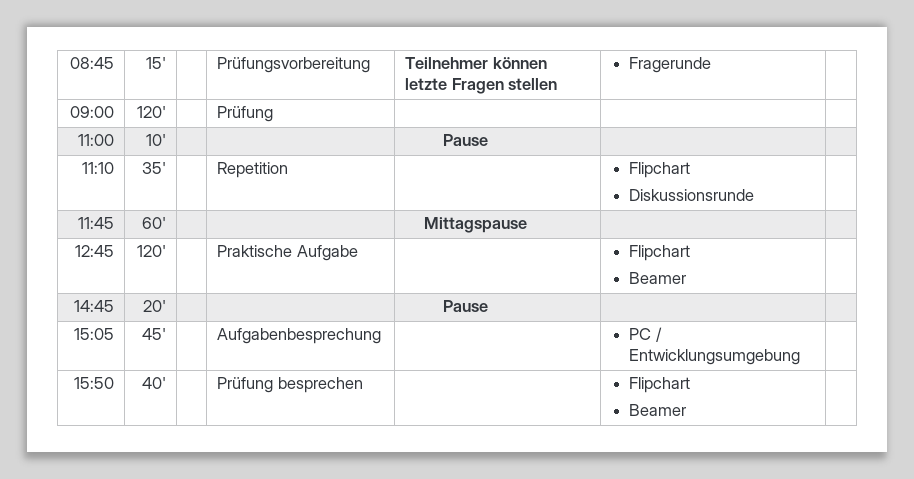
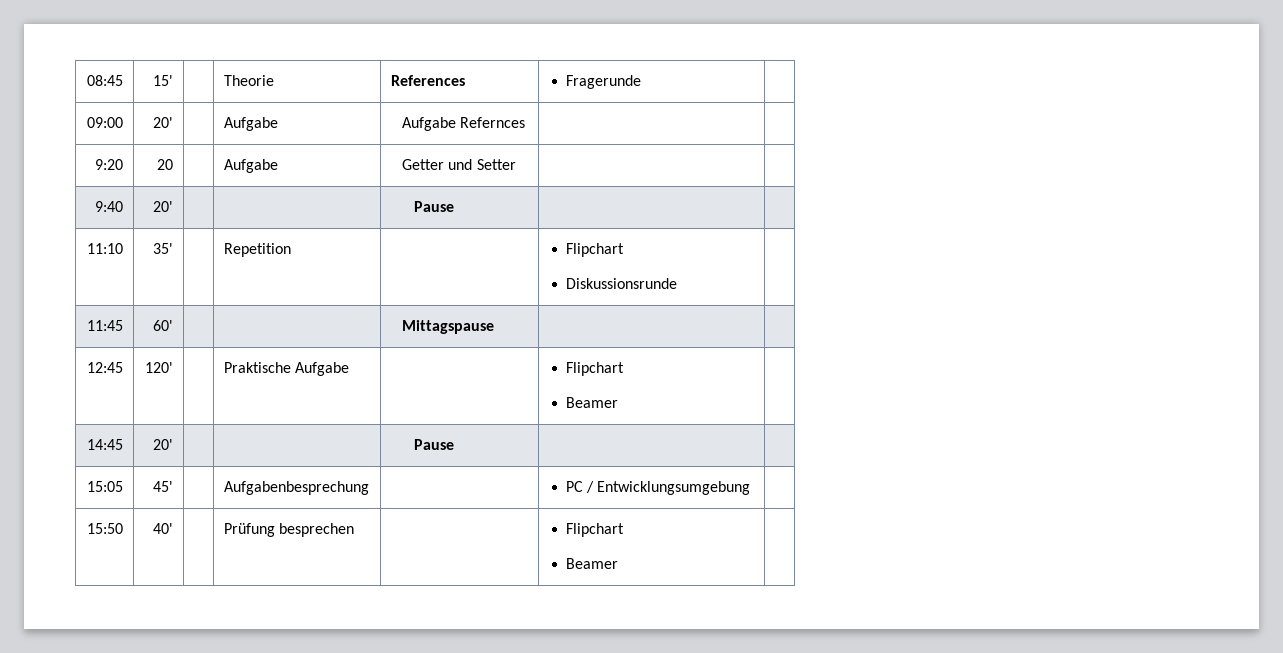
- 08:45 | 15' | | Prüfungsvorbereitung | Teilnehmer können letzte Fragen stellen | Fragerunde |
- 09:00 | 120' | | Prüfung | | |
- 11:00 | 10' | | | Pause | |
+ 08:45 | 15' | | Theorie | References | Fragerunde |
+ 09:00 | 20' | | Aufgabe | Aufgabe Refernces | |
+ 9:20 | 20 | | Aufgabe | Getter und Setter | |
+ 9:40 | 20' | | | Pause | |

